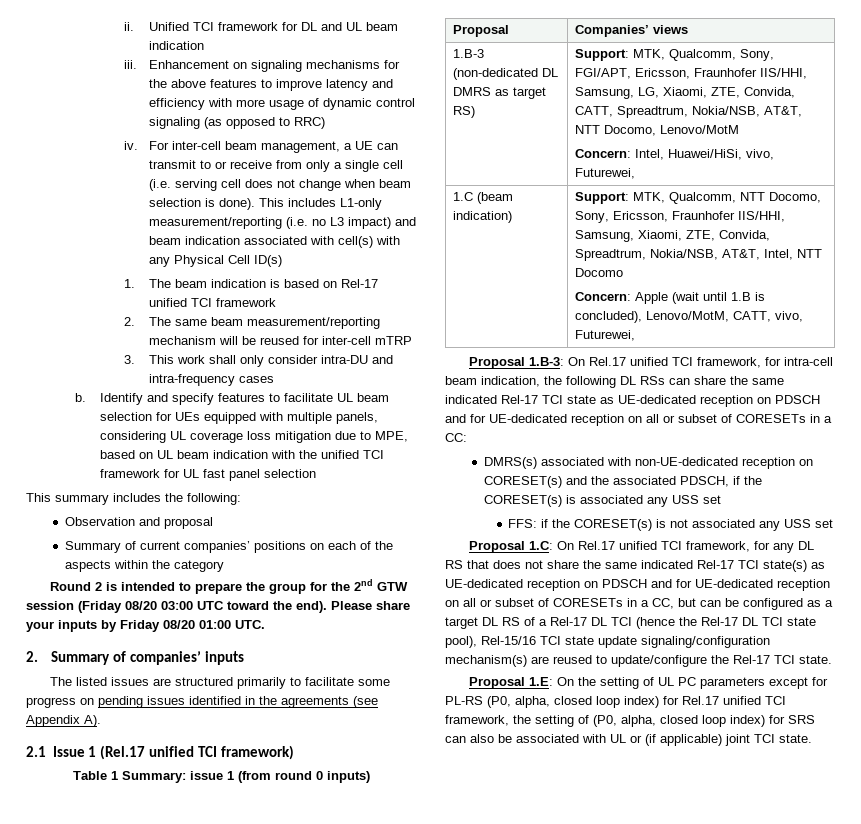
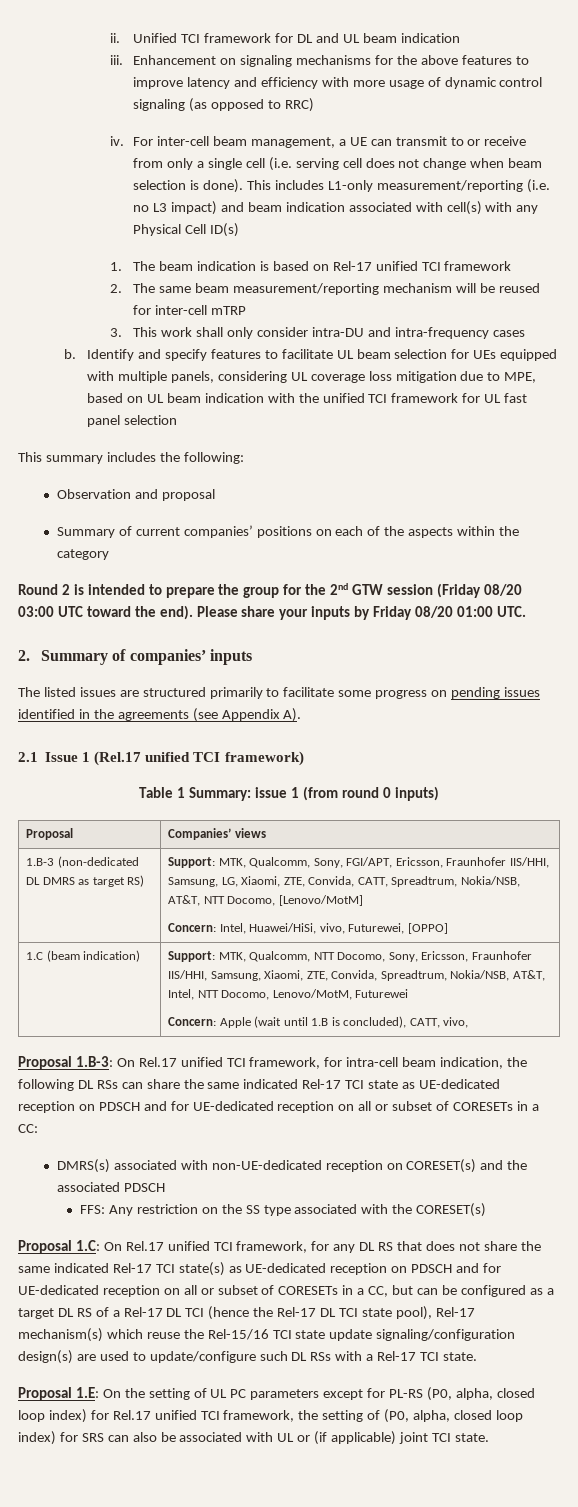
- 1.B-3 (non-dedicated DL DMRS as target RS) | Support: MTK, Qualcomm, Sony, FGI/APT, Ericsson, Fraunhofer IIS/HHI, Samsung, LG, Xiaomi, ZTE, Convida, CATT, Spreadtrum, Nokia/NSB, AT&T, NTT Docomo, Lenovo/MotM
- Concern: Intel, Huawei/HiSi, vivo, Futurewei,
+ 1.B-3 (non-dedicated DL DMRS as target RS) | Support: MTK, Qualcomm, Sony, FGI/APT, Ericsson, Fraunhofer IIS/HHI, Samsung, LG, Xiaomi, ZTE, Convida, CATT, Spreadtrum, Nokia/NSB, AT&T, NTT Docomo, [Lenovo/MotM]
+ Concern: Intel, Huawei/HiSi, vivo, Futurewei, [OPPO]
- 1.C (beam indication) | Support: MTK, Qualcomm, NTT Docomo, Sony, Ericsson, Fraunhofer IIS/HHI, Samsung, Xiaomi, ZTE, Convida, Spreadtrum, Nokia/NSB, AT&T, Intel, NTT Docomo
- Concern: Apple (wait until 1.B is concluded), Lenovo/MotM, CATT, vivo, Futurewei,
+ 1.C (beam indication) | Support: MTK, Qualcomm, NTT Docomo, Sony, Ericsson, Fraunhofer IIS/HHI, Samsung, Xiaomi, ZTE, Convida, Spreadtrum, Nokia/NSB, AT&T, Intel, NTT Docomo, Lenovo/MotM, Futurewei
+ Concern: Apple (wait until 1.B is concluded), CATT, vivo,
- DMRS(s) associated with non-UE-dedicated reception on CORESET(s) and the associated PDSCH, if the CORESET(s) is associated any USS set
- FFS: if the CORESET(s) is not associated any USS set
+ DMRS(s) associated with non-UE-dedicated reception on CORESET(s) and the associated PDSCH
+ FFS: Any restriction on the SS type associated with the CORESET(s)
- On Rel.17 unified TCI framework, for any DL RS that does not share the same indicated Rel-17 TCI state(s) as UE-dedicated reception on PDSCH and for UE-dedicated reception on all or subset of CORESETs in a CC, but can be configured as a target DL RS of a Rel-17 DL TCI (hence the Rel-17 DL TCI state pool), Rel-15/16 TCI state update signaling/configuration mechanism(s) are reused to update/configure the Rel-17 TCI state.
+ On Rel.17 unified TCI framework, for any DL RS that does not share the same indicated Rel-17 TCI state(s) as UE-dedicated reception on PDSCH and for UE-dedicated reception on all or subset of CORESETs in a CC, but can be configured as a target DL RS of a Rel-17 DL TCI (hence the Rel-17 DL TCI state pool), Rel-17 mechanism(s) which reuse the Rel-15/16 TCI state update signaling/configuration design(s) are used to update/configure such DL RSs with a Rel-17 TCI state.

